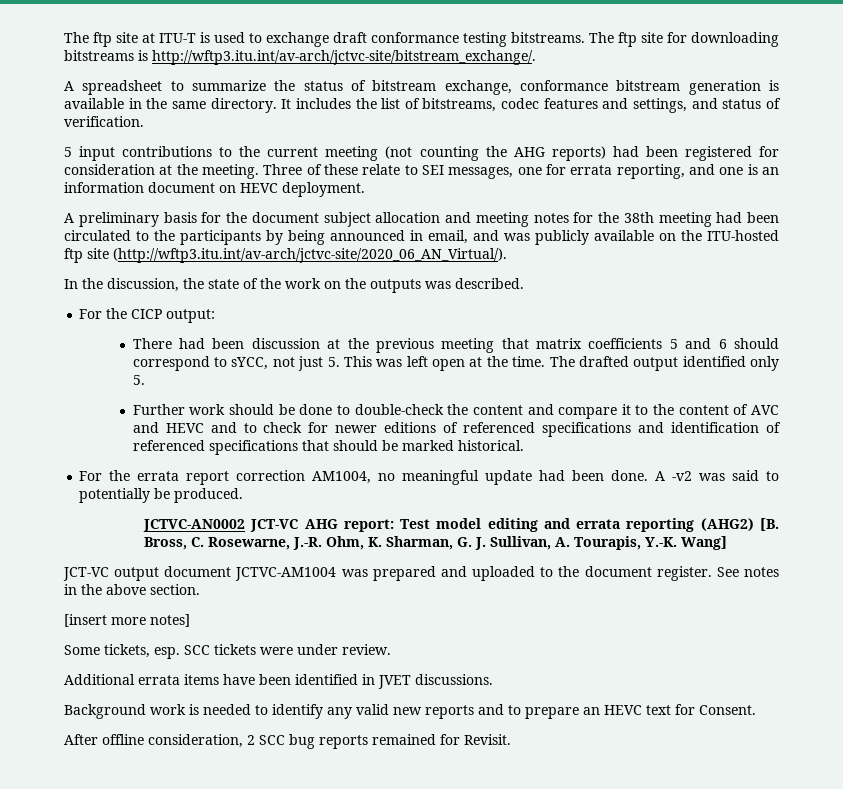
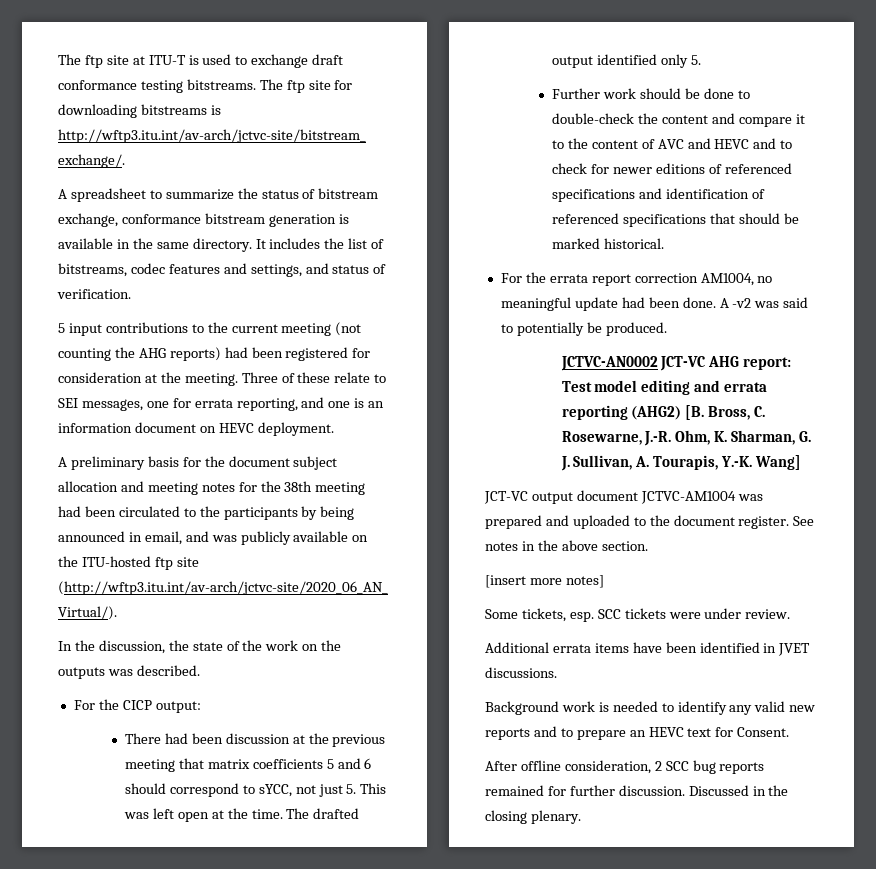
- After offline consideration, 2 SCC bug reports remained for Revisit.
+ After offline consideration, 2 SCC bug reports remained for further discussion. Discussed in the closing plenary.

